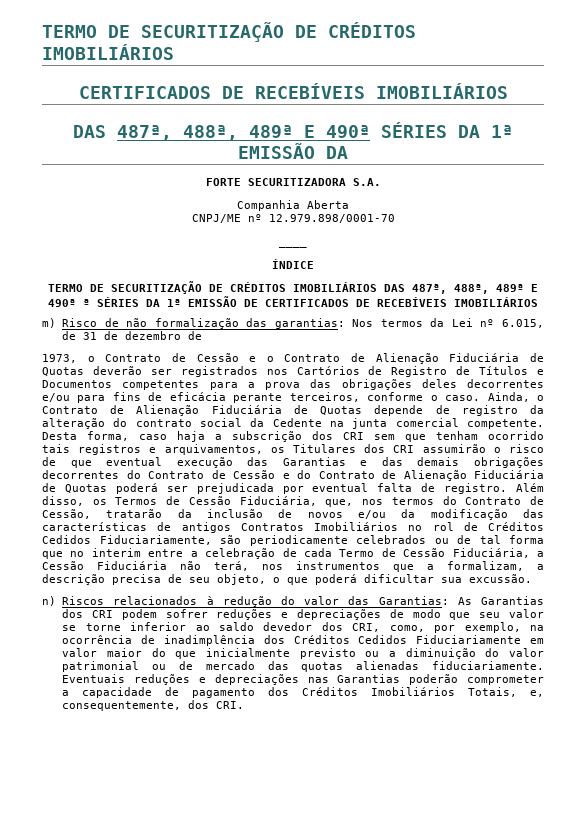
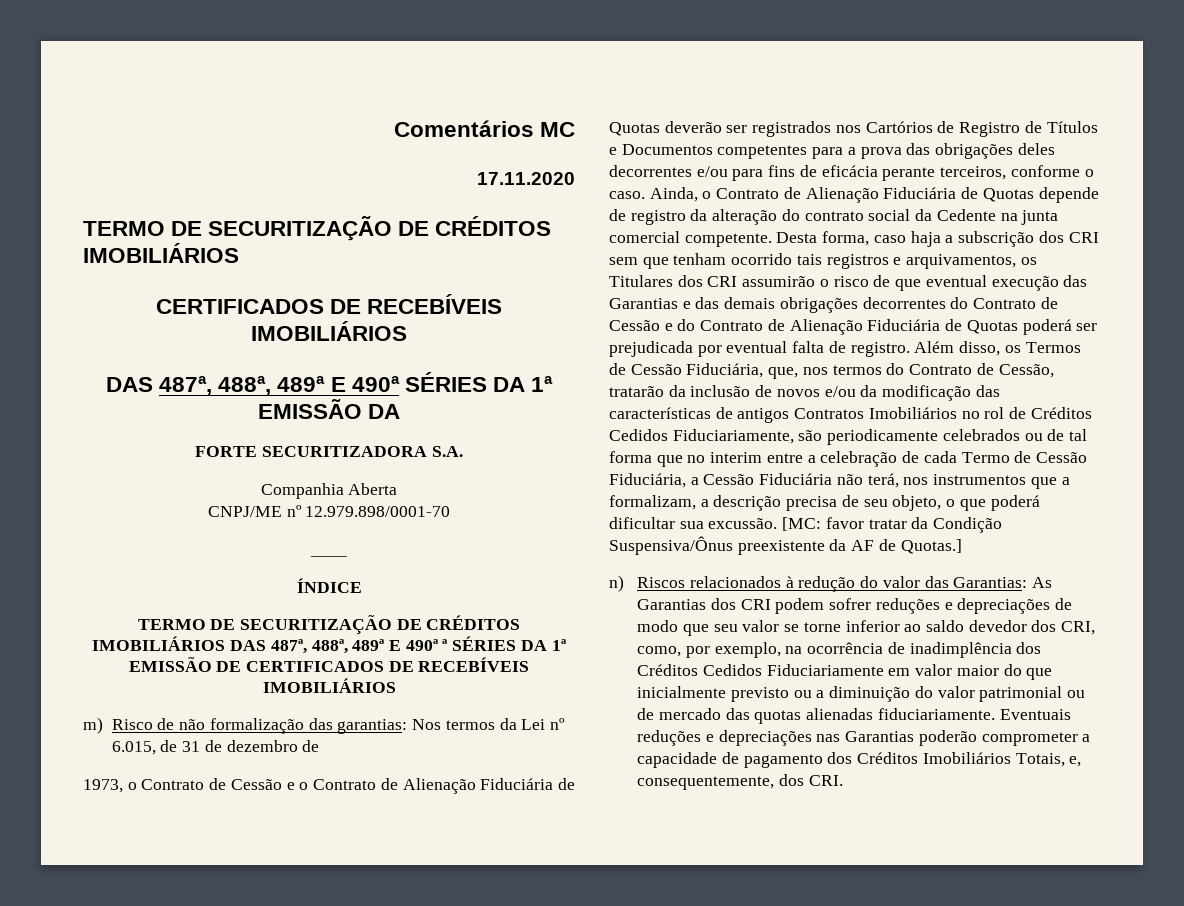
+ Comentários MC
+ 17.11.2020
+ [MC: favor tratar da Condição Suspensiva/Ônus preexistente da AF de Quotas.]

